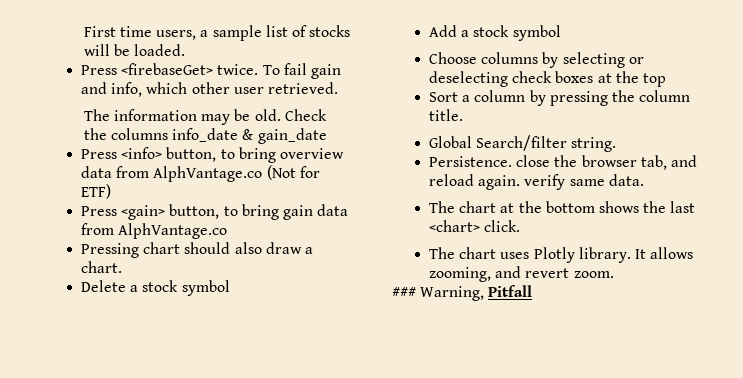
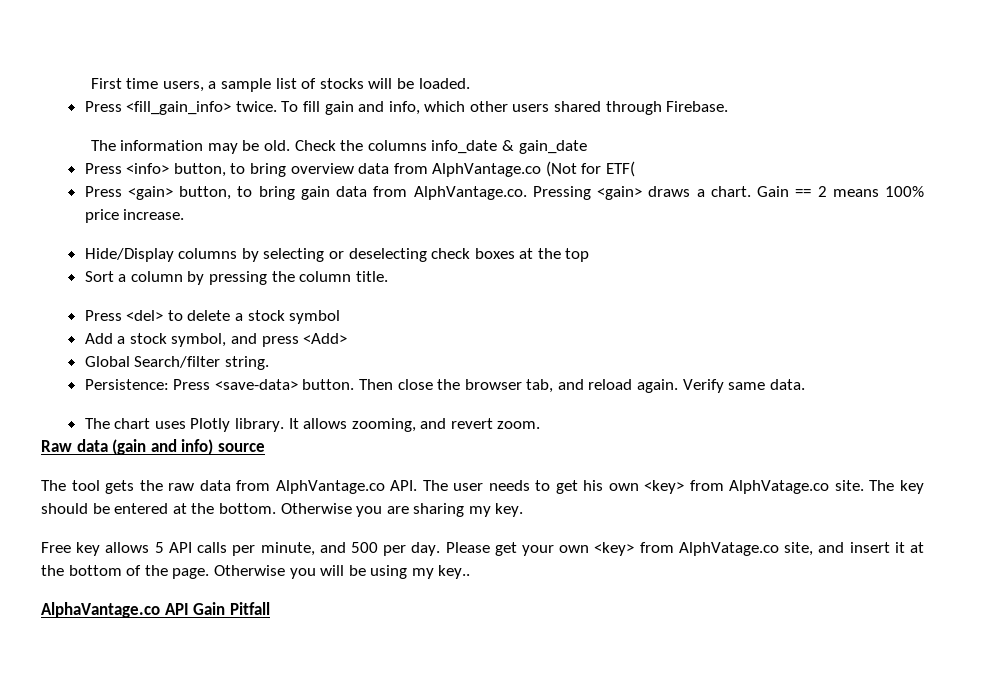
- Press <firebaseGet> twice.
+ Press <fill_gain_info> twice.
- To fail gain and info, which other user retrieved.
+ To fill gain and info, which other users shared through Firebase.
- Press <info> button, to bring overview data from AlphVantage.co (Not for ETF)
+ Press <info> button, to bring overview data from AlphVantage.co (Not for ETF(
- Press <gain> button, to bring gain data from AlphVantage.co
- Pressing chart should also draw a chart.
- Delete a stock symbol
- Add a stock symbol
- Choose columns by selecting or deselecting check boxes at the top
+ Press <gain> button, to bring gain data from AlphVantage.co. Pressing <gain> draws a chart. Gain == 2 means 100% price increase.
+ Hide/Display columns by selecting or deselecting check boxes at the top
+ Press <del> to delete a stock symbol
+ Add a stock symbol, and press <Add>
  Global Search/filter string.
- Persistence. close the browser tab, and reload again. verify same data.
+ Persistence: Press <save-data> button. Then close the browser tab, and reload again. Verify same data.
- The chart at the bottom shows the last <chart> click.
- ### Warning, Pitfall
+ Raw data (gain and info) source
+ The tool gets the raw data from AlphVantage.co API. The user needs to get his own <key> from AlphVatage.co site. The key should be entered at the bottom. Otherwise you are sharing my key.
+ Free key allows 5 API calls per minute, and 500 per day. Please get your own <key> from AlphVatage.co site, and insert it at the bottom of the page. Otherwise you will be using my key..
+ AlphaVantage.co API Gain Pitfall

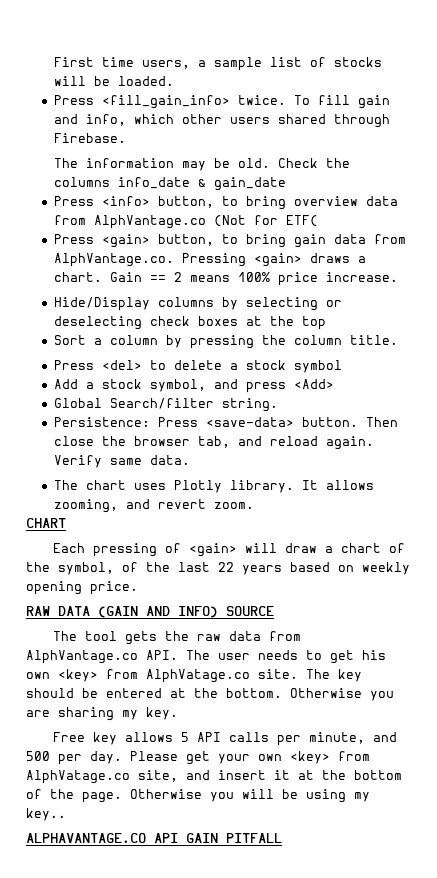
- Raw data (gain and info) source
+ CHART
+ Each pressing of <gain> will draw a chart of the symbol, of the last 22 years based on weekly opening price.
+ RAW DATA (GAIN AND INFO) SOURCE
- AlphaVantage.co API Gain Pitfall
+ ALPHAVANTAGE.CO API GAIN PITFALL

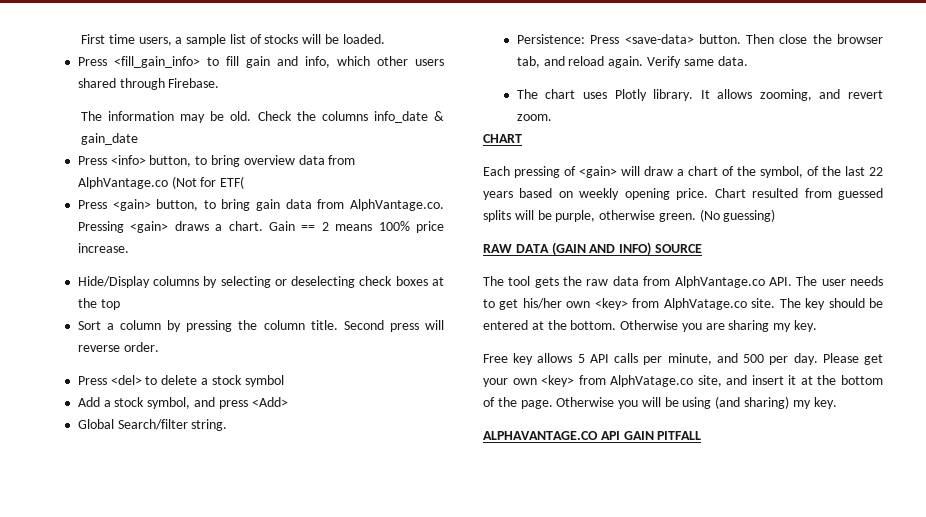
- Press <fill_gain_info> twice. To fill gain and info, which other users shared through Firebase.
+ Press <fill_gain_info> to fill gain and info, which other users shared through Firebase.
+ Second press will reverse order.
+ Chart resulted from guessed splits will be purple, otherwise green. (No guessing)
- The tool gets the raw data from AlphVantage.co API. The user needs to get his own <key> from AlphVatage.co site.
+ The tool gets the raw data from AlphVantage.co API. The user needs to get his/her own <key> from AlphVatage.co site.
- Otherwise you will be using my key..
+ Otherwise you will be using (and sharing) my key.

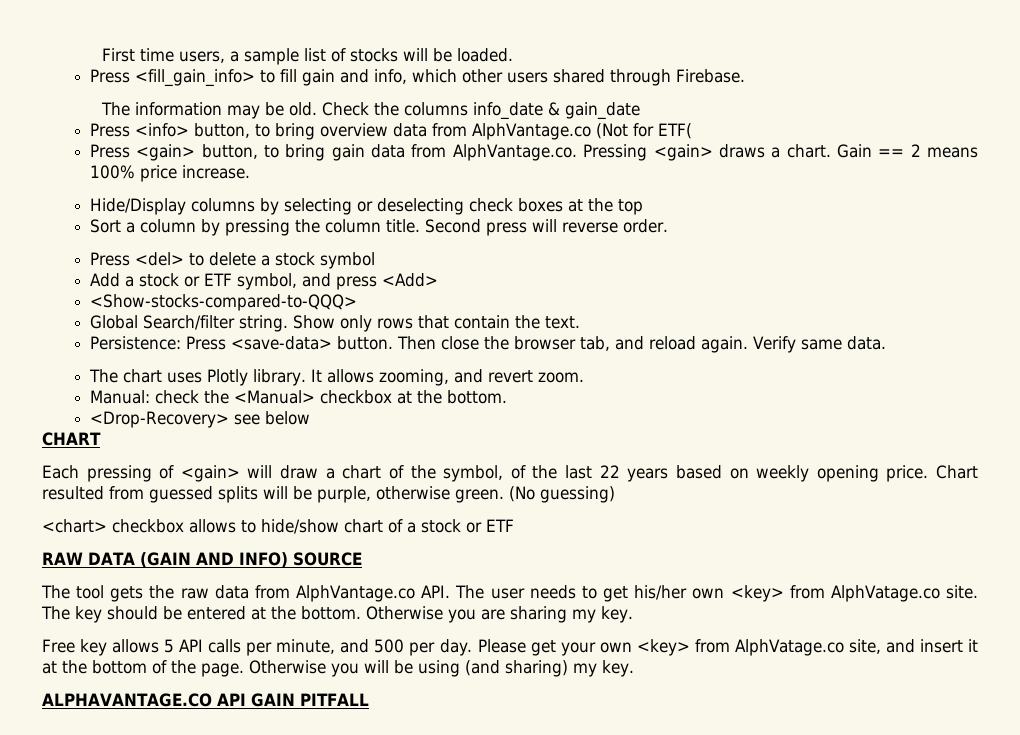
- Add a stock symbol, and press <Add>
+ Add a stock or ETF symbol, and press <Add>
+ <Show-stocks-compared-to-QQQ>
+ Show only rows that contain the text.
+ Manual: check the <Manual> checkbox at the bottom.
+ <Drop-Recovery> see below
+ <chart> checkbox allows to hide/show chart of a stock or ETF

